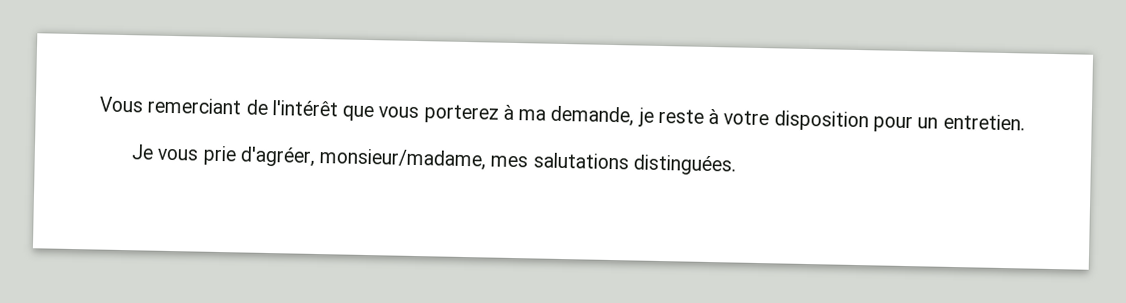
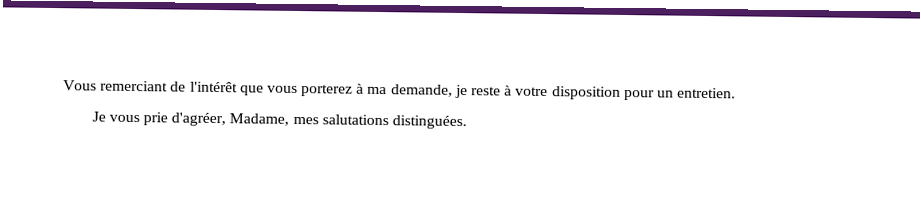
- Je vous prie d'agréer, monsieur/madame, mes salutations distinguées.
+ Je vous prie d'agréer, Madame, mes salutations distinguées.

